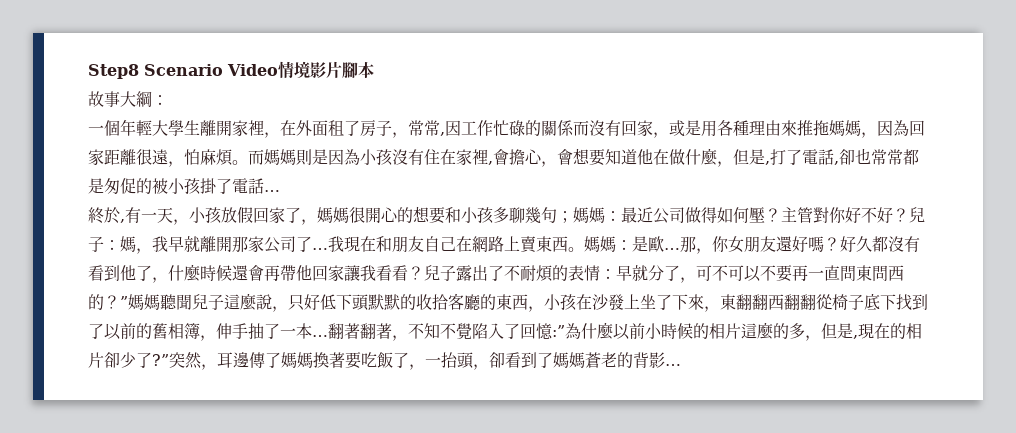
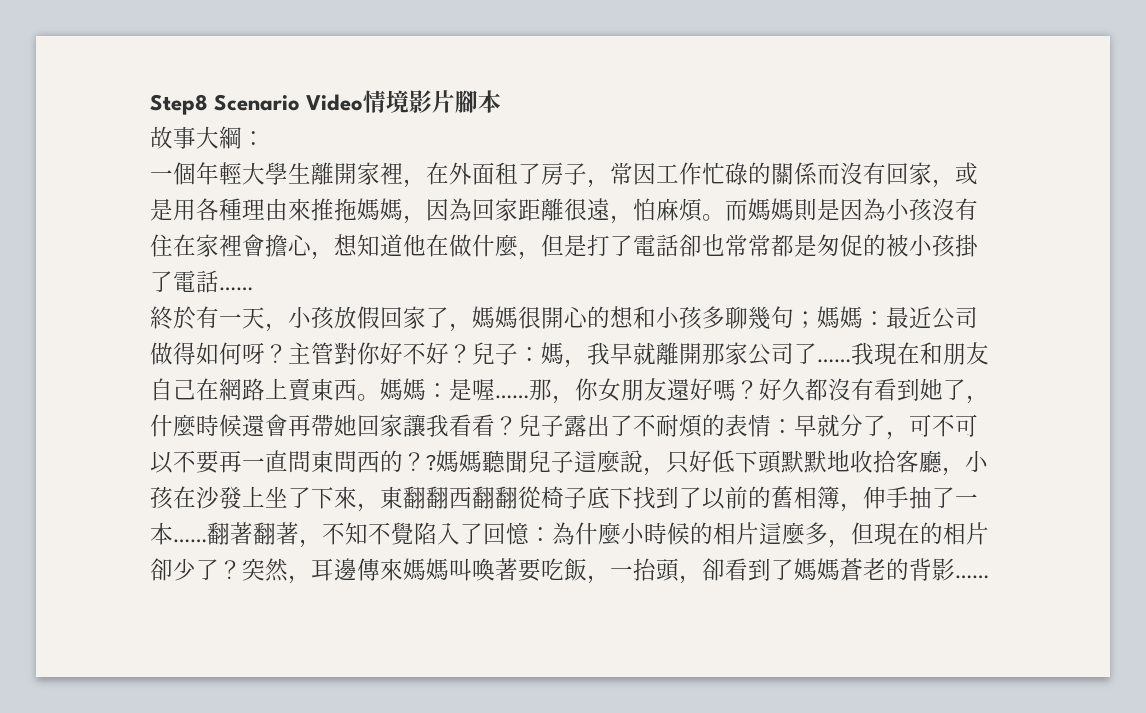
- 一個年輕大學生離開家裡，在外面租了房子，常常,因工作忙碌的關係而沒有回家，或是用各種理由來推拖媽媽，因為回家距離很遠，怕麻煩。
+ 一個年輕大學生離開家裡，在外面租了房子，常因工作忙碌的關係而沒有回家，或是用各種理由來推拖媽媽，因為回家距離很遠，怕麻煩。
- 而媽媽則是因為小孩沒有住在家裡,會擔心，會想要知道他在做什麼，但是,打了電話,卻也常常都是匆促的被小孩掛了電話…
+ 而媽媽則是因為小孩沒有住在家裡會擔心，想知道他在做什麼，但是打了電話卻也常常都是匆促的被小孩掛了電話……
- 終於,有一天，小孩放假回家了，媽媽很開心的想要和小孩多聊幾句；媽媽：最近公司做得如何壓？
+ 終於有一天，小孩放假回家了，媽媽很開心的想和小孩多聊幾句；媽媽：最近公司做得如何呀？
- 兒子：媽，我早就離開那家公司了…
+ 兒子：媽，我早就離開那家公司了……
- 媽媽：是歐…
+ 媽媽：是喔……
- 好久都沒有看到他了，什麼時候還會再帶他回家讓我看看？
+ 好久都沒有看到她了，什麼時候還會再帶她回家讓我看看？
- 兒子露出了不耐煩的表情：早就分了，可不可以不要再一直問東問西的？”媽媽聽聞兒子這麼說，只好低下頭默默的收拾客廳的東西，小孩在沙發上坐了下來，東翻翻西翻翻從椅子底下找到了以前的舊相簿，伸手抽了一本…
+ 兒子露出了不耐煩的表情：早就分了，可不可以不要再一直問東問西的？?媽媽聽聞兒子這麼說，只好低下頭默默地收拾客廳，小孩在沙發上坐了下來，東翻翻西翻翻從椅子底下找到了以前的舊相簿，伸手抽了一本……
- 翻著翻著，不知不覺陷入了回憶:”為什麼以前小時候的相片這麼的多，但是,現在的相片卻少了?”
+ 翻著翻著，不知不覺陷入了回憶：為什麼小時候的相片這麼多，但現在的相片卻少了？
- 突然，耳邊傳了媽媽換著要吃飯了，一抬頭，卻看到了媽媽蒼老的背影…
+ 突然，耳邊傳來媽媽叫喚著要吃飯，一抬頭，卻看到了媽媽蒼老的背影……

